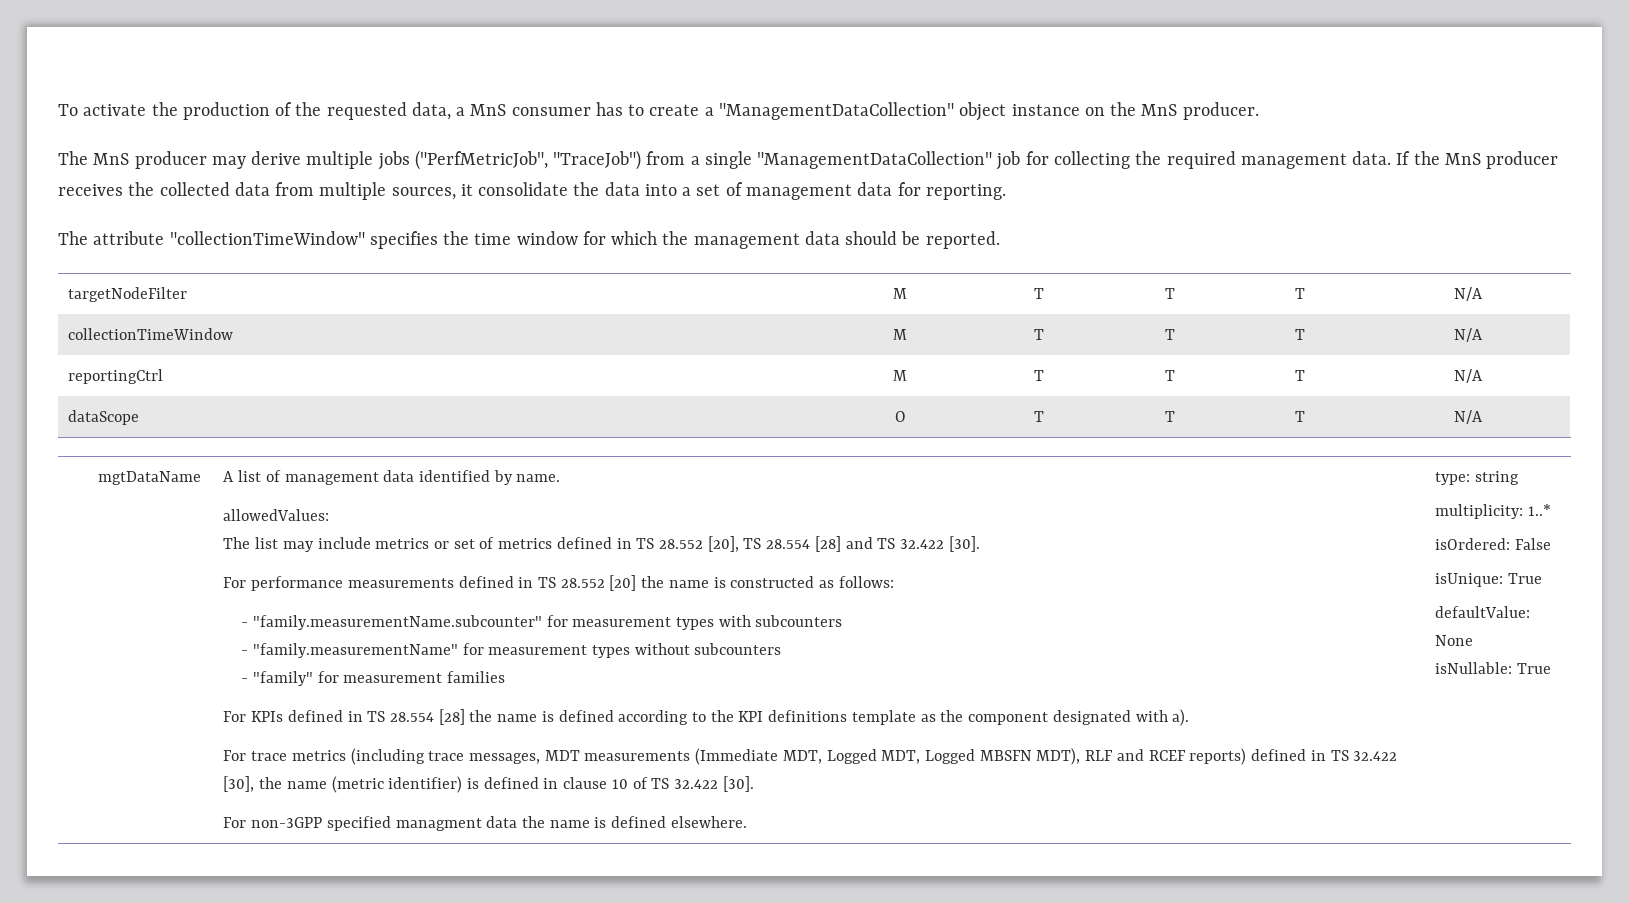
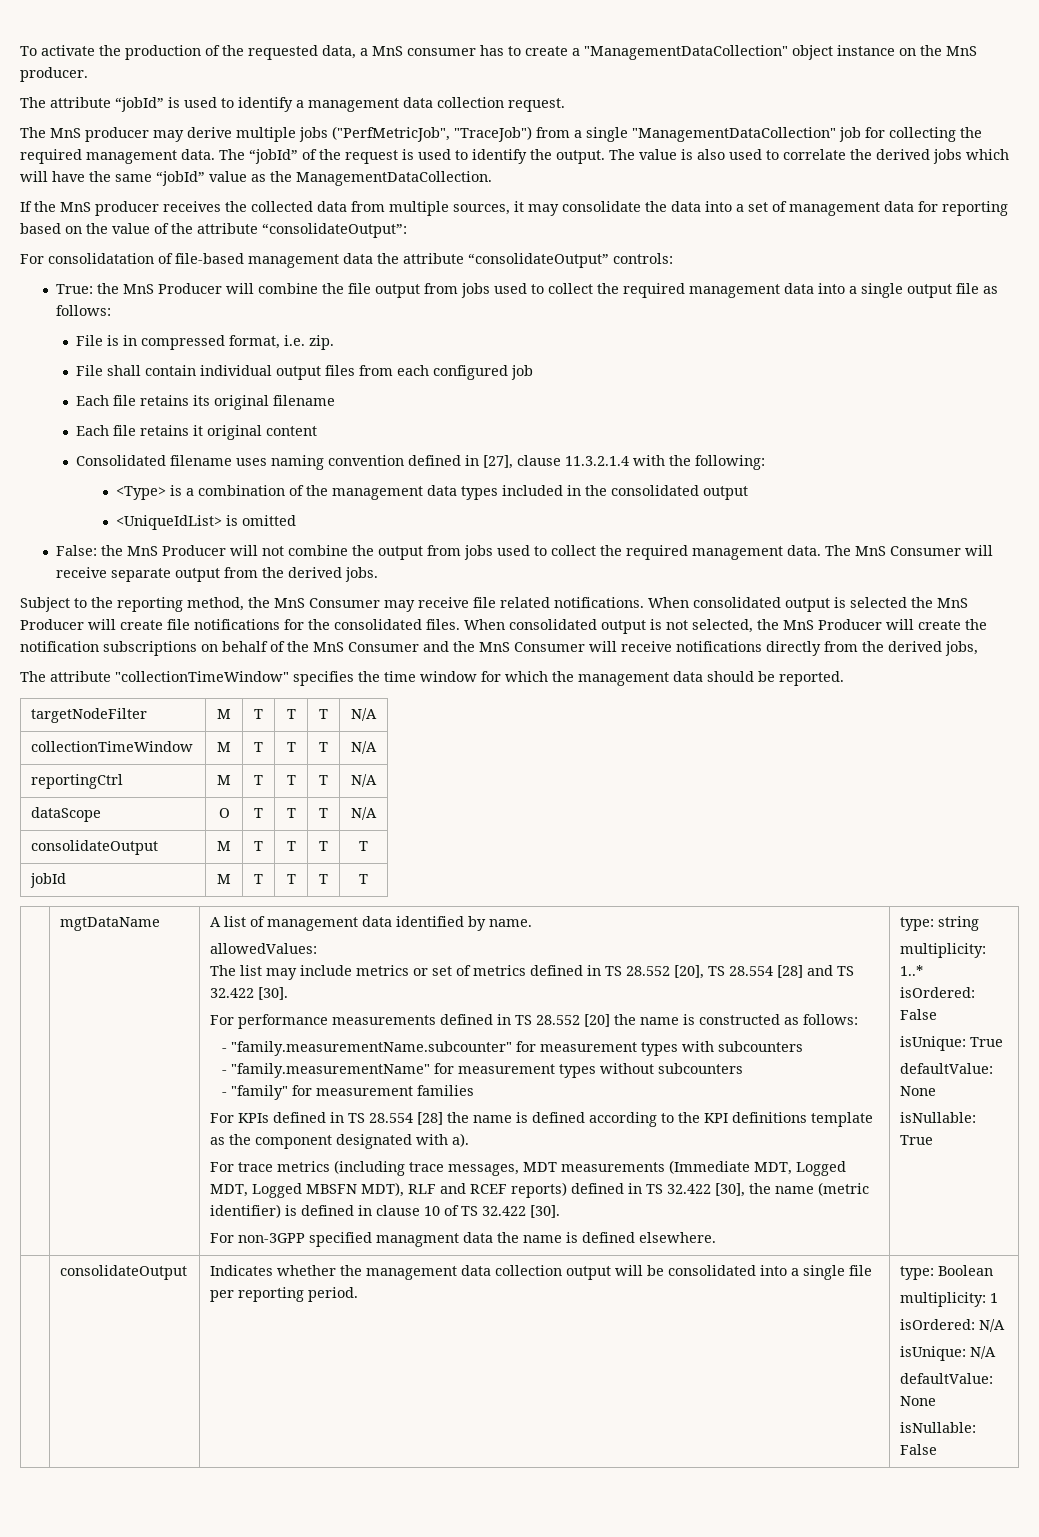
+ The attribute “jobId” is used to identify a management data collection request.
- The MnS producer may derive multiple jobs ("PerfMetricJob", "TraceJob") from a single "ManagementDataCollection" job for collecting the required management data. If the MnS producer receives the collected data from multiple sources, it consolidate the data into a set of management data for reporting.
+ The MnS producer may derive multiple jobs ("PerfMetricJob", "TraceJob") from a single "ManagementDataCollection" job for collecting the required management data. The “jobId” of the request is used to identify the output. The value is also used to correlate the derived jobs which will have the same “jobId” value as the ManagementDataCollection.
+ If the MnS producer receives the collected data from multiple sources, it may consolidate the data into a set of management data for reporting based on the value of the attribute “consolidateOutput”:
+ For consolidatation of file-based management data the attribute “consolidateOutput” controls:
+ True: the MnS Producer will combine the file output from jobs used to collect the required management data into a single output file as follows:
+ File is in compressed format, i.e. zip.
+ File shall contain individual output files from each configured job
+ Each file retains its original filename
+ Each file retains it original content
+ Consolidated filename uses naming convention defined in [27], clause 11.3.2.1.4 with the following:
+ <Type> is a combination of the management data types included in the consolidated output
+ <UniqueIdList> is omitted
+ False: the MnS Producer will not combine the output from jobs used to collect the required management data. The MnS Consumer will receive separate output from the derived jobs.
+ Subject to the reporting method, the MnS Consumer may receive file related notifications. When consolidated output is selected the MnS Producer will create file notifications for the consolidated files. When consolidated output is not selected, the MnS Producer will create the notification subscriptions on behalf of the MnS Consumer and the MnS Consumer will receive notifications directly from the derived jobs,
+ consolidateOutput | M | T | T | T | T
+ jobId | M | T | T | T | T
+ | consolidateOutput | Indicates whether the management data collection output will be consolidated into a single file per reporting period. | type: Boolean
+ multiplicity: 1
+ isOrdered: N/A
+ isUnique: N/A
+ defaultValue: None
+ isNullable: False

